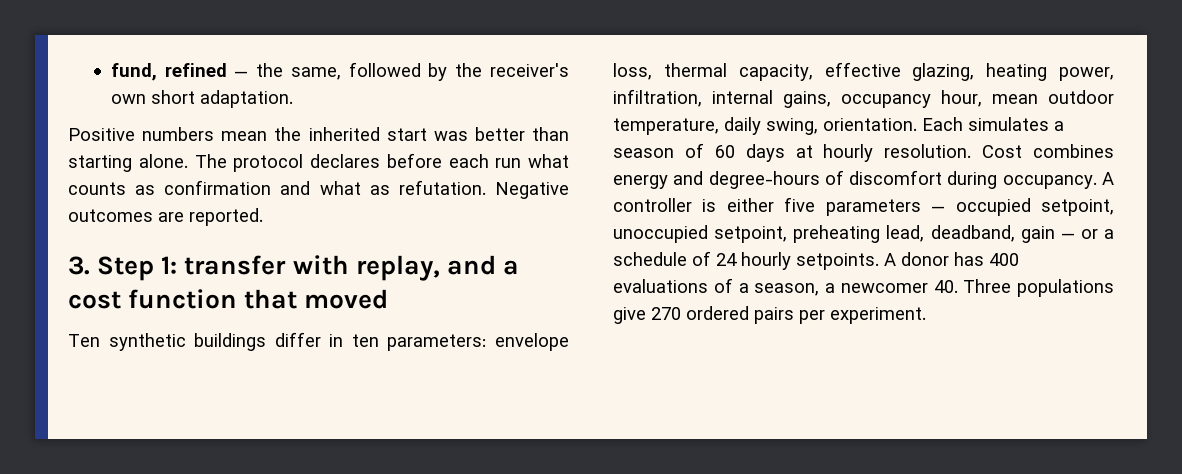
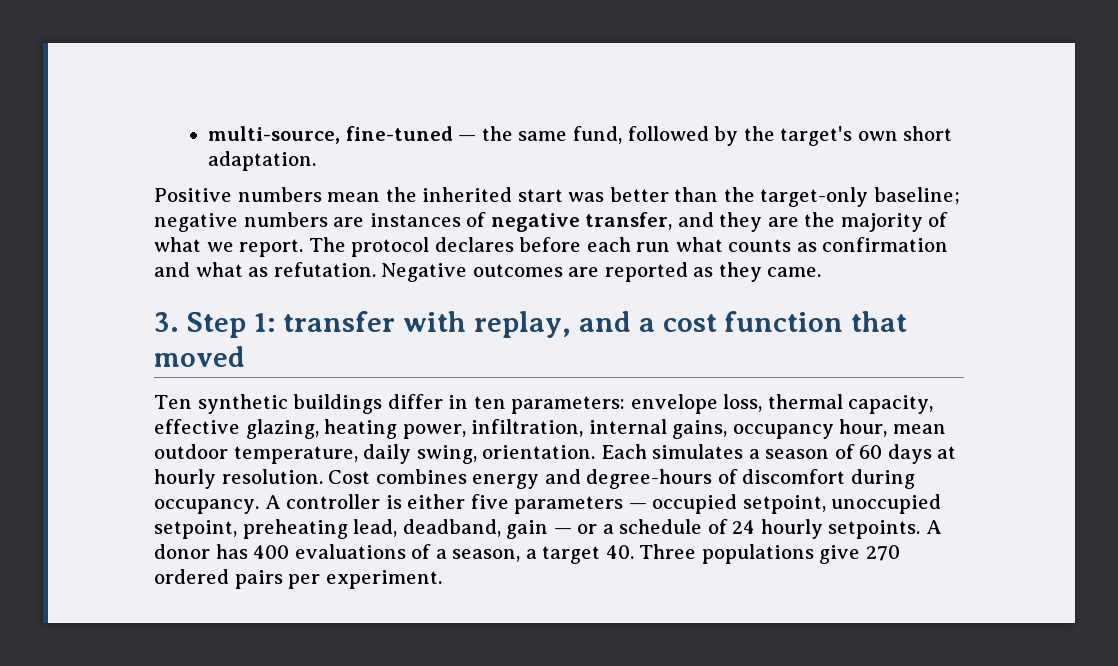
- fund, refined — the same, followed by the receiver's own short adaptation.
+ multi-source, fine-tuned — the same fund, followed by the target's own short adaptation.
- Positive numbers mean the inherited start was better than starting alone.
+ Positive numbers mean the inherited start was better than the target-only baseline; negative numbers are instances of negative transfer, and they are the majority of what we report.
- Negative outcomes are reported.
+ Negative outcomes are reported as they came.
- A donor has 400 evaluations of a season, a newcomer 40. Three populations give 270 ordered pairs per experiment.
+ A donor has 400 evaluations of a season, a target 40. Three populations give 270 ordered pairs per experiment.

